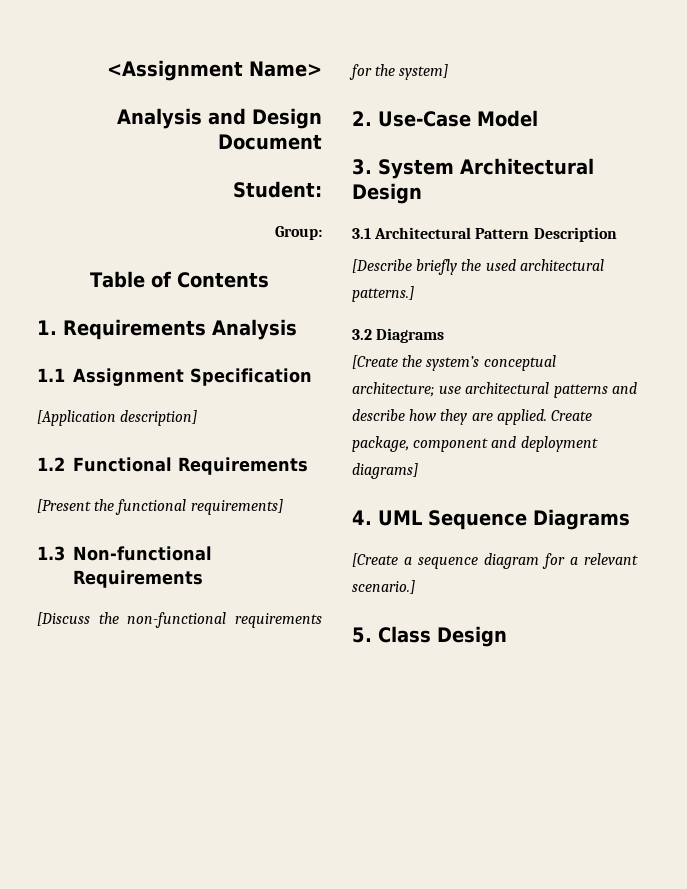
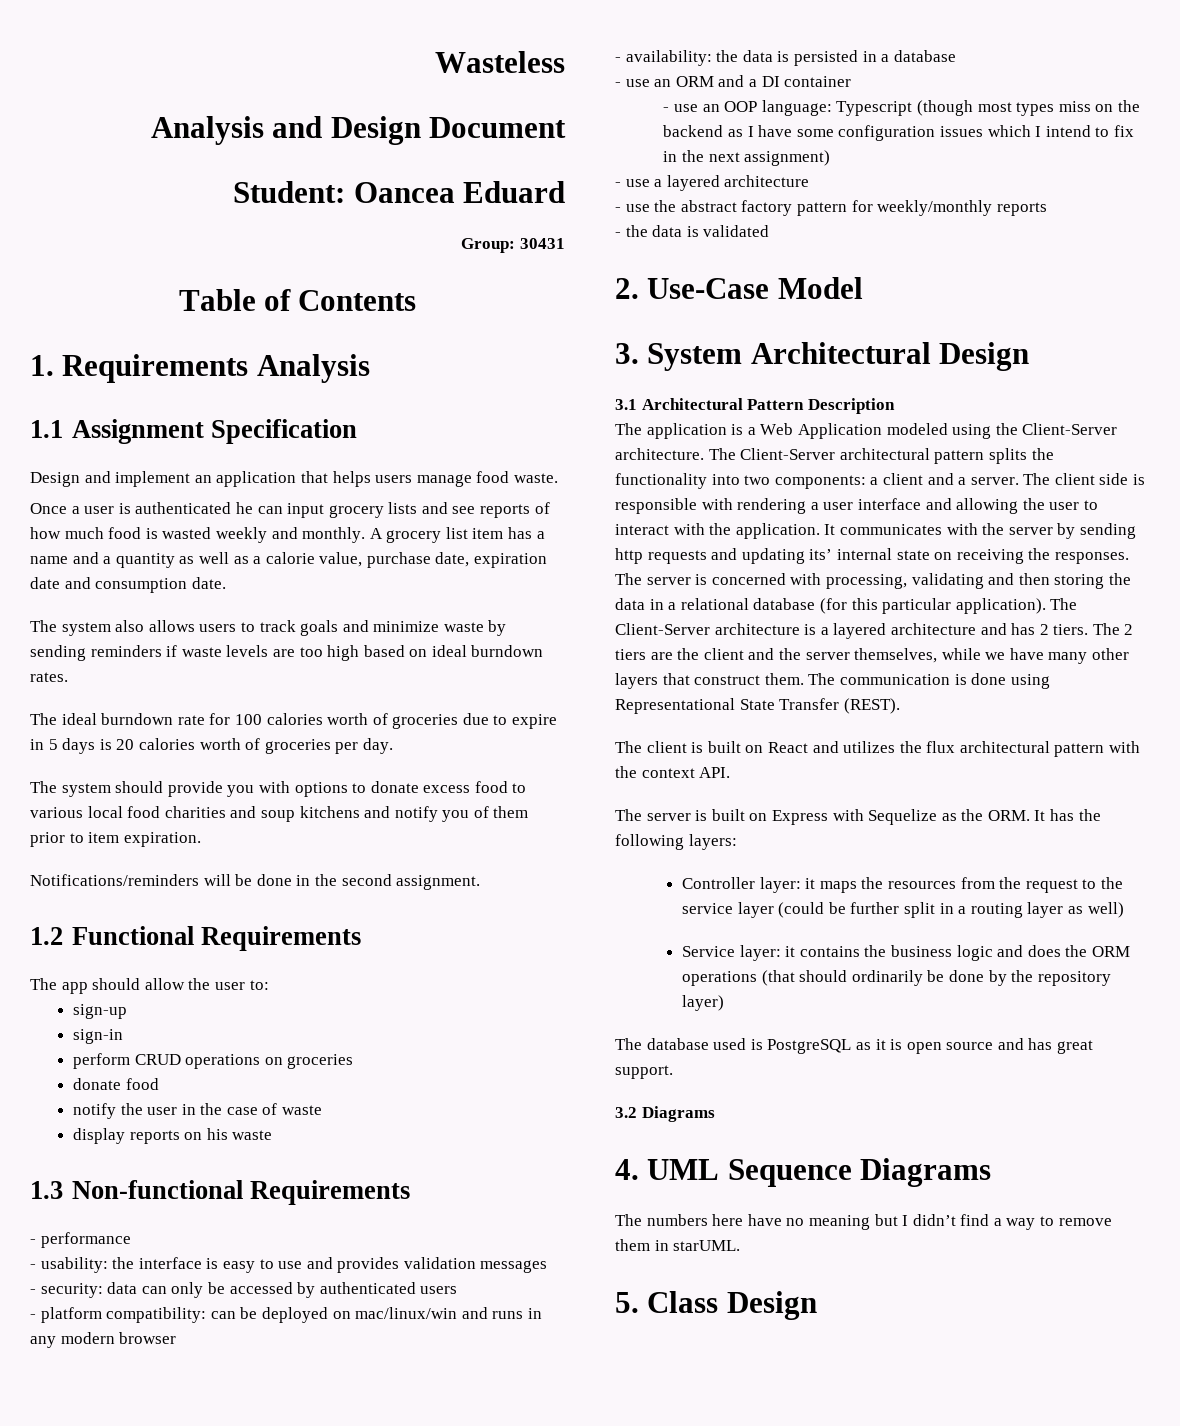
- <Assignment Name>
+ Wasteless
- Student:
+ Student: Oancea Eduard
- Group:
+ Group: 30431
- [Application description]
+ Design and implement an application that helps users manage food waste.
+ Once a user is authenticated he can input grocery lists and see reports of how much food is wasted weekly and monthly. A grocery list item has a name and a quantity as well as a calorie value, purchase date, expiration date and consumption date.
+ The system also allows users to track goals and minimize waste by sending reminders if waste levels are too high based on ideal burndown rates.
+ The ideal burndown rate for 100 calories worth of groceries due to expire in 5 days is 20 calories worth of groceries per day.
+ The system should provide you with options to donate excess food to various local food charities and soup kitchens and notify you of them prior to item expiration.
+ Notifications/reminders will be done in the second assignment.
  1.2 Functional Requirements
- [Present the functional requirements]
+ The app should allow the user to:
+ sign-up
+ sign-in
+ perform CRUD operations on groceries
+ donate food
+ notify the user in the case of waste
+ display reports on his waste
  1.3 Non-functional Requirements
- [Discuss the non-functional requirements for the system]
+ - performance
+ - usability: the interface is easy to use and provides validation messages
+ - security: data can only be accessed by authenticated users
+ - platform compatibility: can be deployed on mac/linux/win and runs in any modern browser
+ - availability: the data is persisted in a database
+ - use an ORM and a DI container
+ - use an OOP language: Typescript (though most types miss on the backend as I have some configuration issues which I intend to fix in the next assignment)
+ - use a layered architecture
+ - use the abstract factory pattern for weekly/monthly reports
+ - the data is validated
- [Describe briefly the used architectural patterns.]
+ The application is a Web Application modeled using the Client-Server architecture. The Client-Server architectural pattern splits the functionality into two components: a client and a server. The client side is responsible with rendering a user interface and allowing the user to interact with the application. It communicates with the server by sending http requests and updating its’ internal state on receiving the responses. The server is concerned with processing, validating and then storing the data in a relational database (for this particular application). The Client-Server architecture is a layered architecture and has 2 tiers. The 2 tiers are the client and the server themselves, while we have many other layers that construct them. The communication is done using Representational State Transfer (REST).
+ The client is built on React and utilizes the flux architectural pattern with the context API.
+ The server is built on Express with Sequelize as the ORM. It has the following layers:
+ Controller layer: it maps the resources from the request to the service layer (could be further split in a routing layer as well)
+ Service layer: it contains the business logic and does the ORM operations (that should ordinarily be done by the repository layer)
+ The database used is PostgreSQL as it is open source and has great support.
  3.2 Diagrams
- [Create the system’s conceptual architecture; use architectural patterns and describe how they are applied. Create package, component and deployment diagrams]
  4. UML Sequence Diagrams
- [Create a sequence diagram for a relevant scenario.]
+ The numbers here have no meaning but I didn’t find a way to remove them in starUML.

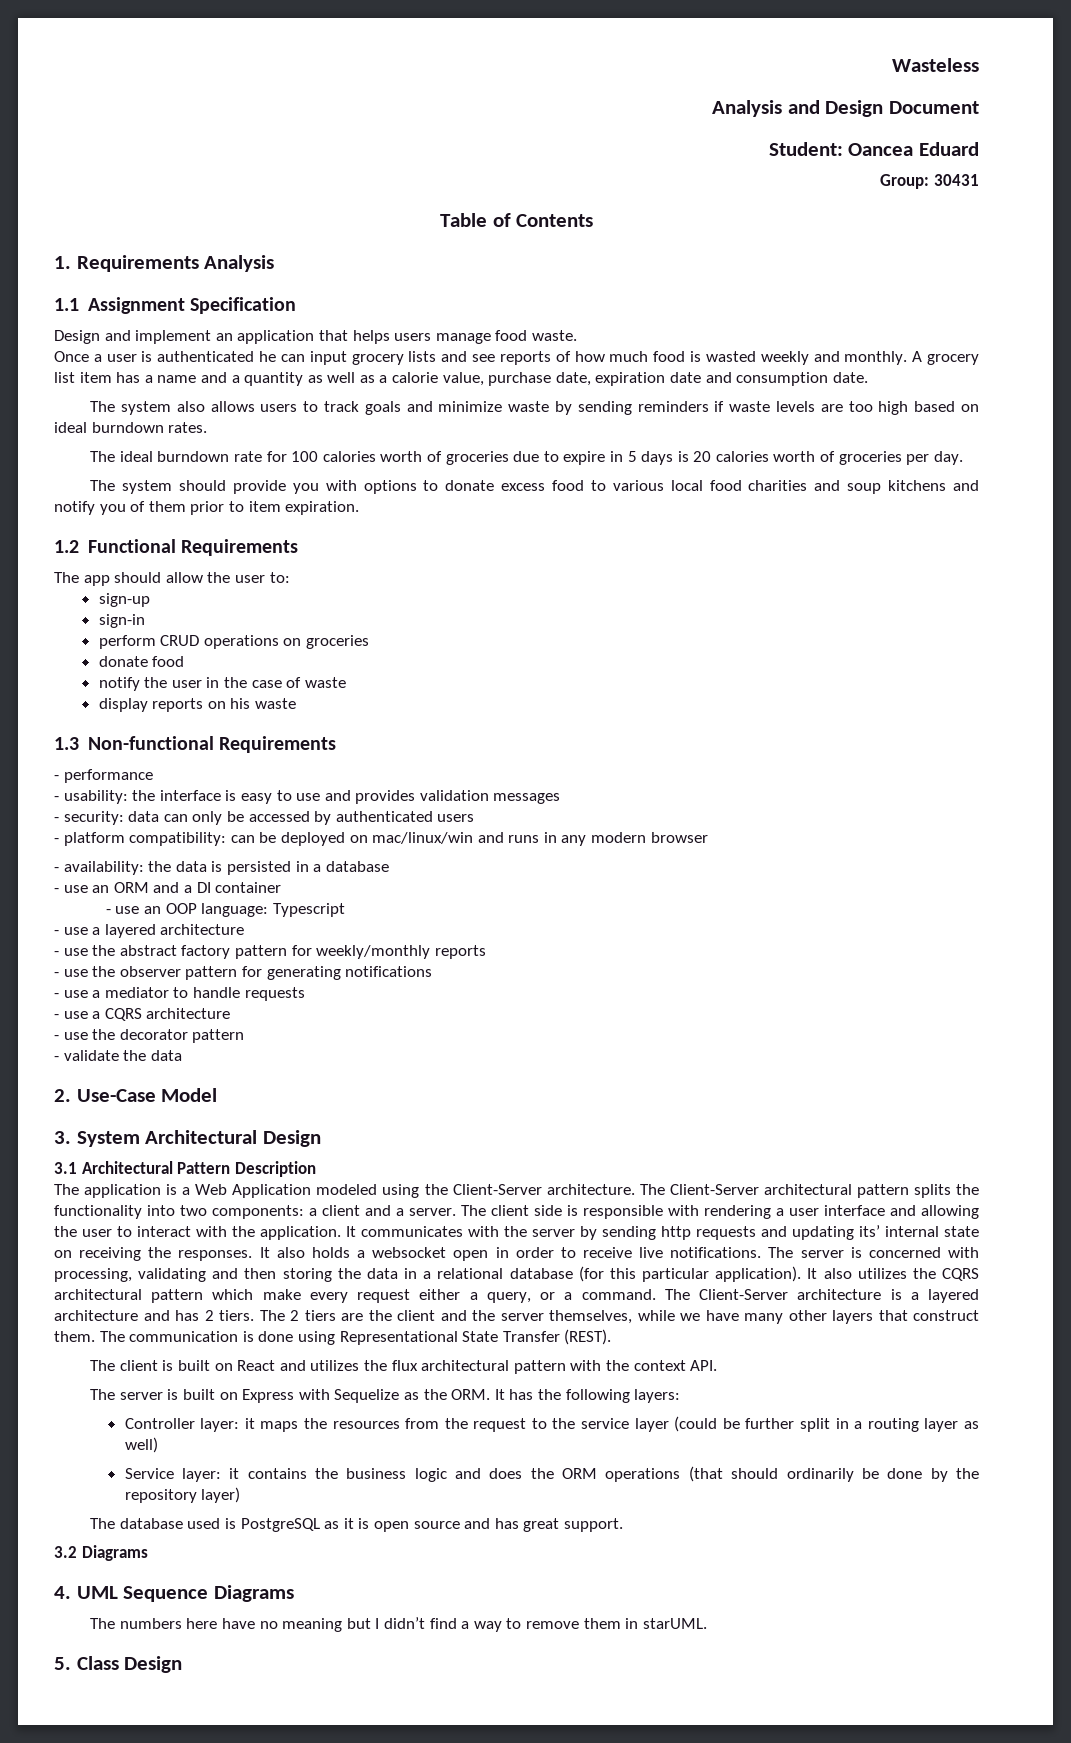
- Notifications/reminders will be done in the second assignment.
- - use an OOP language: Typescript (though most types miss on the backend as I have some configuration issues which I intend to fix in the next assignment)
+ - use an OOP language: Typescript
- - the data is validated
+ - use the observer pattern for generating notifications
+ - use a mediator to handle requests
+ - use a CQRS architecture
+ - use the decorator pattern
+ - validate the data
+ It also holds a websocket open in order to receive live notifications.
+ It also utilizes the CQRS architectural pattern which make every request either a query, or a command.

